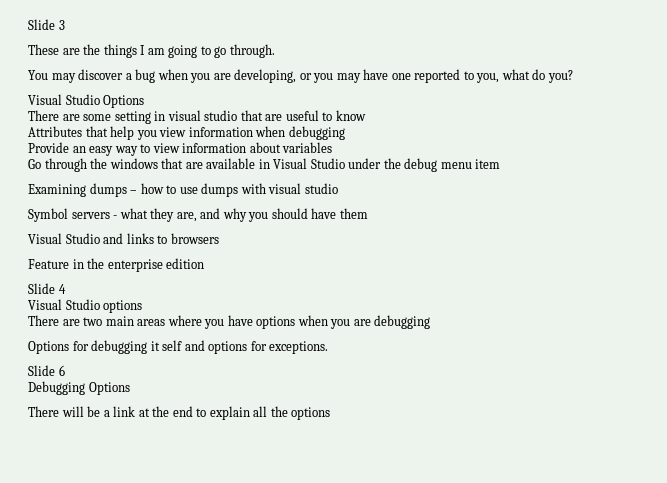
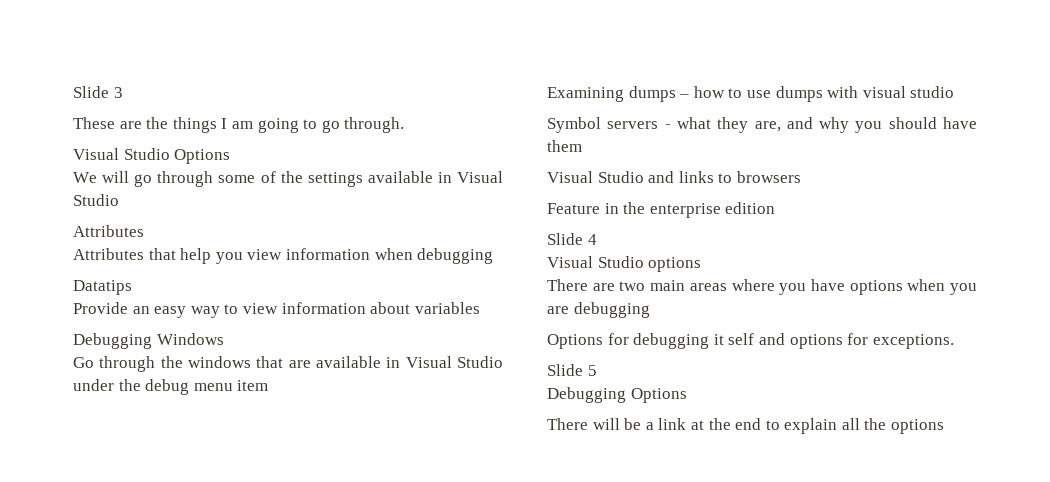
- You may discover a bug when you are developing, or you may have one reported to you, what do you?
  Visual Studio Options
- There are some setting in visual studio that are useful to know
+ We will go through some of the settings available in Visual Studio
+ Attributes
+ Datatips
+ Debugging Windows
- Slide 6
+ Slide 5

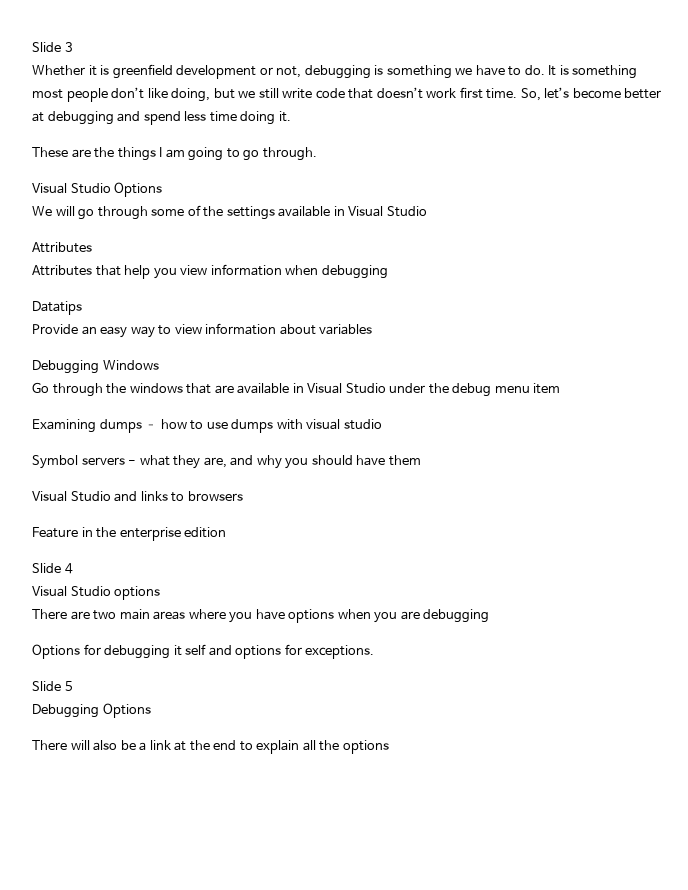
+ Whether it is greenfield development or not, debugging is something we have to do. It is something most people don’t like doing, but we still write code that doesn’t work first time. So, let’s become better at debugging and spend less time doing it.
- There will be a link at the end to explain all the options
+ There will also be a link at the end to explain all the options

